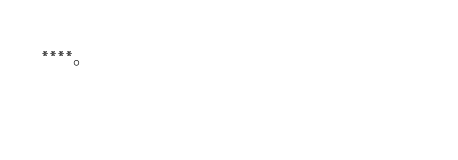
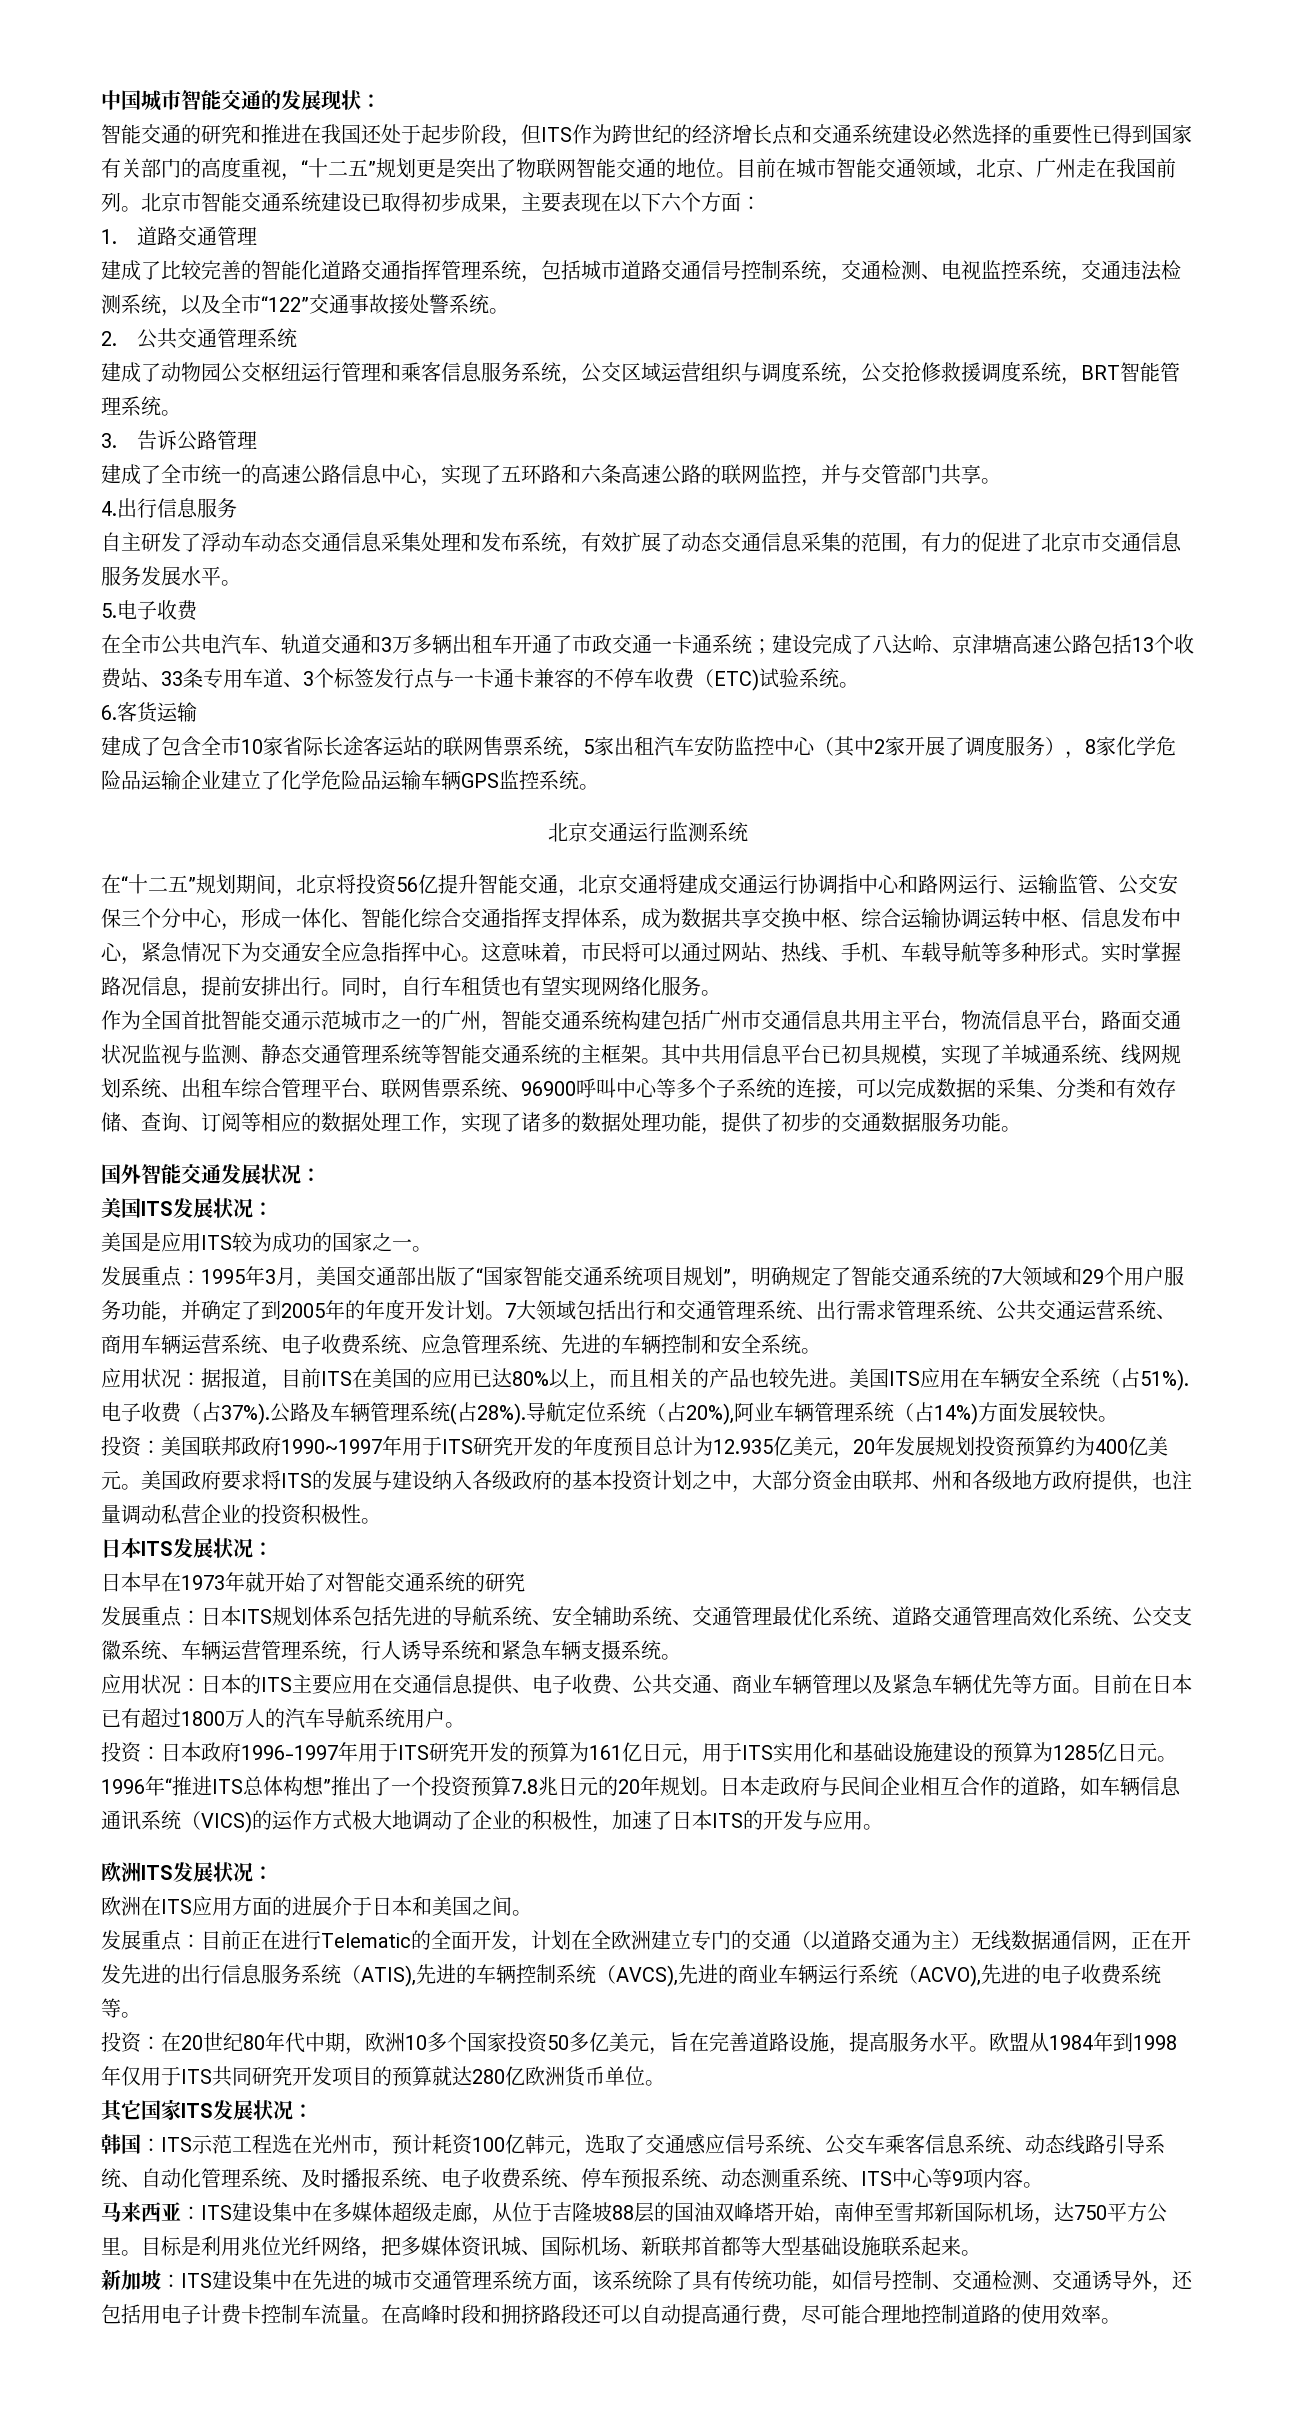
- ****。
+ 中国城市智能交通的发展现状：
+ 智能交通的研究和推进在我国还处于起步阶段，但ITS作为跨世纪的经济增长点和交通系统建设必然选择的重要性已得到国家有关部门的高度重视，“十二五”规划更是突出了物联网智能交通的地位。目前在城市智能交通领域，北京、广州走在我国前列。北京市智能交通系统建设已取得初步成果，主要表现在以下六个方面：
+ 1.道路交通管理
+ 建成了比较完善的智能化道路交通指挥管理系统，包括城市道路交通信号控制系统，交通检测、电视监控系统，交通违法检测系统，以及全市“122”交通事故接处警系统。
+ 2.公共交通管理系统
+ 建成了动物园公交枢纽运行管理和乘客信息服务系统，公交区域运营组织与调度系统，公交抢修救援调度系统，BRT智能管理系统。
+ 3.告诉公路管理
+ 建成了全市统一的高速公路信息中心，实现了五环路和六条高速公路的联网监控，并与交管部门共享。
+ 4.出行信息服务
+ 自主研发了浮动车动态交通信息采集处理和发布系统，有效扩展了动态交通信息采集的范围，有力的促进了北京市交通信息服务发展水平。
+ 5.电子收费
+ 在全市公共电汽车、轨道交通和3万多辆出租车开通了市政交通一卡通系统；建设完成了八达岭、京津塘高速公路包括13个收费站、33条专用车道、3个标签发行点与一卡通卡兼容的不停车收费（ETC)试验系统。
+ 6.客货运输
+ 建成了包含全市10家省际长途客运站的联网售票系统，5家出租汽车安防监控中心（其中2家开展了调度服务），8家化学危险品运输企业建立了化学危险品运输车辆GPS监控系统。
+ 北京交通运行监测系统
+ 在“十二五”规划期间，北京将投资56亿提升智能交通，北京交通将建成交通运行协调指中心和路网运行、运输监管、公交安保三个分中心，形成一体化、智能化综合交通指挥支捍体系，成为数据共享交换中枢、综合运输协调运转中枢、信息发布中心，紧急情况下为交通安全应急指挥中心。这意味着，市民将可以通过网站、热线、手机、车载导航等多种形式。实时掌握路况信息，提前安排出行。同时，自行车租赁也有望实现网络化服务。
+ 作为全国首批智能交通示范城市之一的广州，智能交通系统构建包括广州市交通信息共用主平台，物流信息平台，路面交通状况监视与监测、静态交通管理系统等智能交通系统的主框架。其中共用信息平台已初具规模，实现了羊城通系统、线网规划系统、出租车综合管理平台、联网售票系统、96900呼叫中心等多个子系统的连接，可以完成数据的采集、分类和有效存储、查询、订阅等相应的数据处理工作，实现了诸多的数据处理功能，提供了初步的交通数据服务功能。
+ 国外智能交通发展状况：
+ 美国ITS发展状况：
+ 美国是应用ITS较为成功的国家之一。
+ 发展重点：1995年3月，美国交通部出版了“国家智能交通系统项目规划”，明确规定了智能交通系统的7大领域和29个用户服务功能，并确定了到2005年的年度开发计划。7大领域包括出行和交通管理系统、出行需求管理系统、公共交通运营系统、商用车辆运营系统、电子收费系统、应急管理系统、先进的车辆控制和安全系统。
+ 应用状况：据报道，目前ITS在美国的应用已达80%以上，而且相关的产品也较先进。美国ITS应用在车辆安全系统（占51%).电子收费（占37%).公路及车辆管理系统(占28%).导航定位系统（占20%),阿业车辆管理系统（占14%)方面发展较快。
+ 投资：美国联邦政府1990~1997年用于ITS研究开发的年度预目总计为12.935亿美元，20年发展规划投资预算约为400亿美元。美国政府要求将ITS的发展与建设纳入各级政府的基本投资计划之中，大部分资金由联邦、州和各级地方政府提供，也注量调动私营企业的投资积极性。
+ 日本ITS发展状况：
+ 日本早在1973年就开始了对智能交通系统的研究
+ 发展重点：日本ITS规划体系包括先进的导航系统、安全辅助系统、交通管理最优化系统、道路交通管理高效化系统、公交支徽系统、车辆运营管理系统，行人诱导系统和紧急车辆支摄系统。
+ 应用状况：日本的ITS主要应用在交通信息提供、电子收费、公共交通、商业车辆管理以及紧急车辆优先等方面。目前在日本已有超过1800万人的汽车导航系统用户。
+ 投资：日本政府1996-1997年用于ITS研究开发的预算为161亿日元，用于ITS实用化和基础设施建设的预算为1285亿日元。1996年“推进ITS总体构想”推出了一个投资预算7.8兆日元的20年规划。日本走政府与民间企业相互合作的道路，如车辆信息通讯系统（VICS)的运作方式极大地调动了企业的积极性，加速了日本ITS的开发与应用。
+ 欧洲ITS发展状况：
+ 欧洲在ITS应用方面的进展介于日本和美国之间。
+ 发展重点：目前正在进行Telematic的全面开发，计划在全欧洲建立专门的交通（以道路交通为主）无线数据通信网，正在开发先进的出行信息服务系统（ATIS),先进的车辆控制系统（AVCS),先进的商业车辆运行系统（ACVO),先进的电子收费系统等。
+ 投资：在20世纪80年代中期，欧洲10多个国家投资50多亿美元，旨在完善道路设施，提高服务水平。欧盟从1984年到1998年仅用于ITS共同研究开发项目的预算就达280亿欧洲货币单位。
+ 其它国家ITS发展状况：
+ 韩国：ITS示范工程选在光州市，预计耗资100亿韩元，选取了交通感应信号系统、公交车乘客信息系统、动态线路引导系统、自动化管理系统、及时播报系统、电子收费系统、停车预报系统、动态测重系统、ITS中心等9项内容。
+ 马来西亚：ITS建设集中在多媒体超级走廊，从位于吉隆坡88层的国油双峰塔开始，南伸至雪邦新国际机场，达750平方公里。目标是利用兆位光纤网络，把多媒体资讯城、国际机场、新联邦首都等大型基础设施联系起来。
+ 新加坡：ITS建设集中在先进的城市交通管理系统方面，该系统除了具有传统功能，如信号控制、交通检测、交通诱导外，还包括用电子计费卡控制车流量。在高峰时段和拥挤路段还可以自动提高通行费，尽可能合理地控制道路的使用效率。

